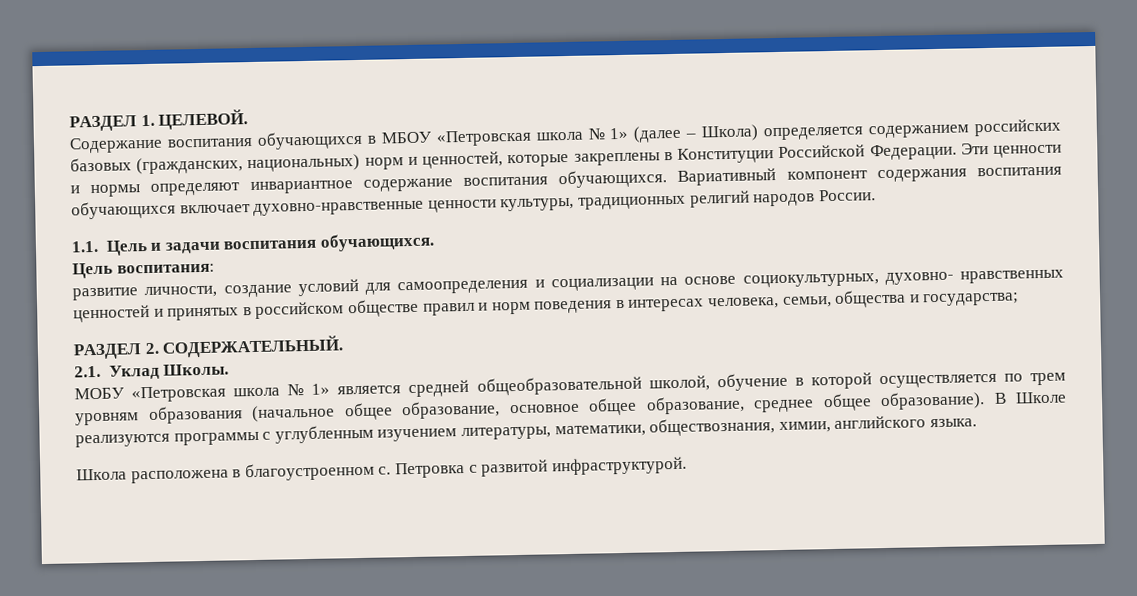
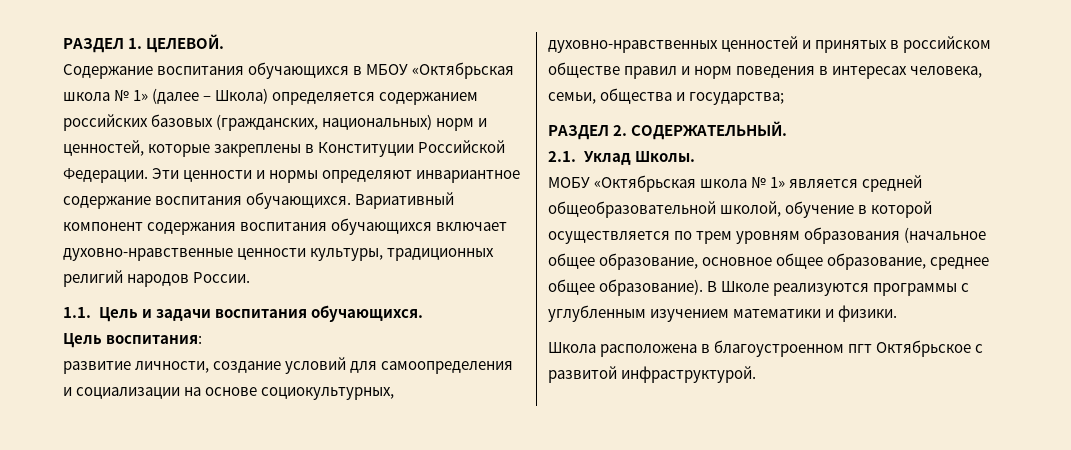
- Содержание воспитания обучающихся в МБОУ «Петровская школа № 1» (далее – Школа) определяется содержанием российских базовых (гражданских, национальных) норм и ценностей, которые закреплены в Конституции Российской Федерации.
+ Содержание воспитания обучающихся в МБОУ «Октябрьская школа № 1» (далее – Школа) определяется содержанием российских базовых (гражданских, национальных) норм и ценностей, которые закреплены в Конституции Российской Федерации.
- развитие личности, создание условий для самоопределения и социализации на основе социокультурных, духовно- нравственных ценностей и принятых в российском обществе правил и норм поведения в интересах человека, семьи, общества и государства;
+ развитие личности, создание условий для самоопределения и социализации на основе социокультурных, духовно-нравственных ценностей и принятых в российском обществе правил и норм поведения в интересах человека, семьи, общества и государства;
- МОБУ «Петровская школа № 1» является средней общеобразовательной школой, обучение в которой осуществляется по трем уровням образования (начальное общее образование, основное общее образование, среднее общее образование).
+ МОБУ «Октябрьская школа № 1» является средней общеобразовательной школой, обучение в которой осуществляется по трем уровням образования (начальное общее образование, основное общее образование, среднее общее образование).
- В Школе реализуются программы с углубленным изучением литературы, математики, обществознания, химии, английского языка.
+ В Школе реализуются программы с углубленным изучением математики и физики.
- Школа расположена в благоустроенном с. Петровка с развитой инфраструктурой.
+ Школа расположена в благоустроенном пгт Октябрьское с развитой инфраструктурой.

